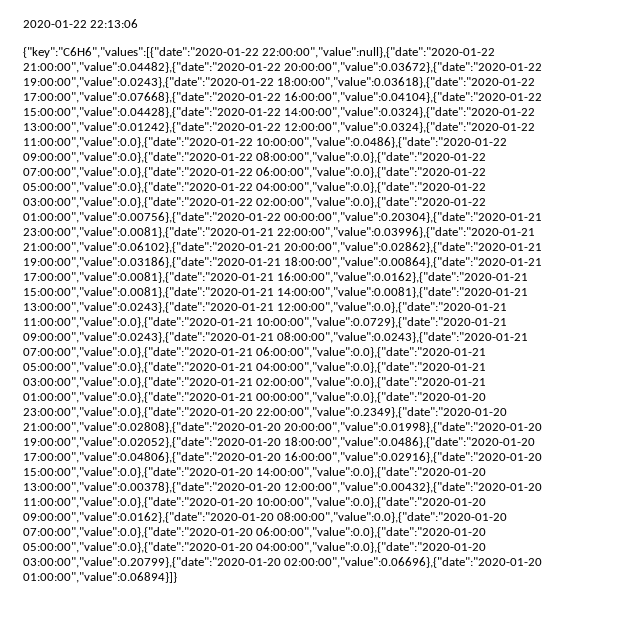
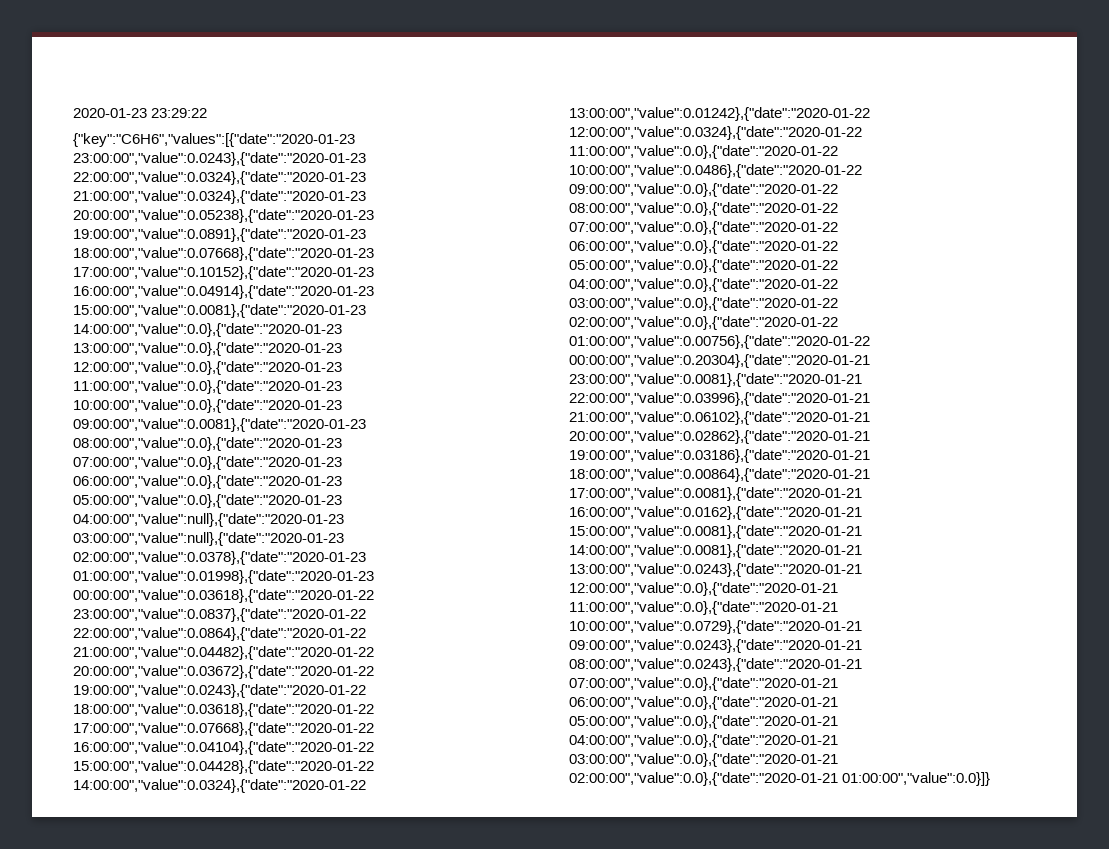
- 2020-01-22 22:13:06
- {"key":"C6H6","values":[{"date":"2020-01-22 22:00:00","value":null},{"date":"2020-01-22 21:00:00","value":0.04482},{"date":"2020-01-22 20:00:00","value":0.03672},{"date":"2020-01-22 19:00:00","value":0.0243},{"date":"2020-01-22 18:00:00","value":0.03618},{"date":"2020-01-22 17:00:00","value":0.07668},{"date":"2020-01-22 16:00:00","value":0.04104},{"date":"2020-01-22 15:00:00","value":0.04428},{"date":"2020-01-22 14:00:00","value":0.0324},{"date":"2020-01-22 13:00:00","value":0.01242},{"date":"2020-01-22 12:00:00","value":0.0324},{"date":"2020-01-22 11:00:00","value":0.0},{"date":"2020-01-22 10:00:00","value":0.0486},{"date":"2020-01-22 09:00:00","value":0.0},{"date":"2020-01-22 08:00:00","value":0.0},{"date":"2020-01-22 07:00:00","value":0.0},{"date":"2020-01-22 06:00:00","value":0.0},{"date":"2020-01-22 05:00:00","value":0.0},{"date":"2020-01-22 04:00:00","value":0.0},{"date":"2020-01-22 03:00:00","value":0.0},{"date":"2020-01-22 02:00:00","value":0.0},{"date":"2020-01-22 01:00:00","value":0.00756},{"date":"2020-01-22 00:00:00","value":0.20304},{"date":"2020-01-21 23:00:00","value":0.0081},{"date":"2020-01-21 22:00:00","value":0.03996},{"date":"2020-01-21 21:00:00","value":0.06102},{"date":"2020-01-21 20:00:00","value":0.02862},{"date":"2020-01-21 19:00:00","value":0.03186},{"date":"2020-01-21 18:00:00","value":0.00864},{"date":"2020-01-21 17:00:00","value":0.0081},{"date":"2020-01-21 16:00:00","value":0.0162},{"date":"2020-01-21 15:00:00","value":0.0081},{"date":"2020-01-21 14:00:00","value":0.0081},{"date":"2020-01-21 13:00:00","value":0.0243},{"date":"2020-01-21 12:00:00","value":0.0},{"date":"2020-01-21 11:00:00","value":0.0},{"date":"2020-01-21 10:00:00","value":0.0729},{"date":"2020-01-21 09:00:00","value":0.0243},{"date":"2020-01-21 08:00:00","value":0.0243},{"date":"2020-01-21 07:00:00","value":0.0},{"date":"2020-01-21 06:00:00","value":0.0},{"date":"2020-01-21 05:00:00","value":0.0},{"date":"2020-01-21 04:00:00","value":0.0},{"date":"2020-01-21 03:00:00","value":0.0},{"date":"2020-01-21 02:00:00","value":0.0},{"date":"2020-01-21 01:00:00","value":0.0},{"date":"2020-01-21 00:00:00","value":0.0},{"date":"2020-01-20 23:00:00","value":0.0},{"date":"2020-01-20 22:00:00","value":0.2349},{"date":"2020-01-20 21:00:00","value":0.02808},{"date":"2020-01-20 20:00:00","value":0.01998},{"date":"2020-01-20 19:00:00","value":0.02052},{"date":"2020-01-20 18:00:00","value":0.0486},{"date":"2020-01-20 17:00:00","value":0.04806},{"date":"2020-01-20 16:00:00","value":0.02916},{"date":"2020-01-20 15:00:00","value":0.0},{"date":"2020-01-20 14:00:00","value":0.0},{"date":"2020-01-20 13:00:00","value":0.00378},{"date":"2020-01-20 12:00:00","value":0.00432},{"date":"2020-01-20 11:00:00","value":0.0},{"date":"2020-01-20 10:00:00","value":0.0},{"date":"2020-01-20 09:00:00","value":0.0162},{"date":"2020-01-20 08:00:00","value":0.0},{"date":"2020-01-20 07:00:00","value":0.0},{"date":"2020-01-20 06:00:00","value":0.0},{"date":"2020-01-20 05:00:00","value":0.0},{"date":"2020-01-20 04:00:00","value":0.0},{"date":"2020-01-20 03:00:00","value":0.20799},{"date":"2020-01-20 02:00:00","value":0.06696},{"date":"2020-01-20 01:00:00","value":0.06894}]}
+ 2020-01-23 23:29:22
+ {"key":"C6H6","values":[{"date":"2020-01-23 23:00:00","value":0.0243},{"date":"2020-01-23 22:00:00","value":0.0324},{"date":"2020-01-23 21:00:00","value":0.0324},{"date":"2020-01-23 20:00:00","value":0.05238},{"date":"2020-01-23 19:00:00","value":0.0891},{"date":"2020-01-23 18:00:00","value":0.07668},{"date":"2020-01-23 17:00:00","value":0.10152},{"date":"2020-01-23 16:00:00","value":0.04914},{"date":"2020-01-23 15:00:00","value":0.0081},{"date":"2020-01-23 14:00:00","value":0.0},{"date":"2020-01-23 13:00:00","value":0.0},{"date":"2020-01-23 12:00:00","value":0.0},{"date":"2020-01-23 11:00:00","value":0.0},{"date":"2020-01-23 10:00:00","value":0.0},{"date":"2020-01-23 09:00:00","value":0.0081},{"date":"2020-01-23 08:00:00","value":0.0},{"date":"2020-01-23 07:00:00","value":0.0},{"date":"2020-01-23 06:00:00","value":0.0},{"date":"2020-01-23 05:00:00","value":0.0},{"date":"2020-01-23 04:00:00","value":null},{"date":"2020-01-23 03:00:00","value":null},{"date":"2020-01-23 02:00:00","value":0.0378},{"date":"2020-01-23 01:00:00","value":0.01998},{"date":"2020-01-23 00:00:00","value":0.03618},{"date":"2020-01-22 23:00:00","value":0.0837},{"date":"2020-01-22 22:00:00","value":0.0864},{"date":"2020-01-22 21:00:00","value":0.04482},{"date":"2020-01-22 20:00:00","value":0.03672},{"date":"2020-01-22 19:00:00","value":0.0243},{"date":"2020-01-22 18:00:00","value":0.03618},{"date":"2020-01-22 17:00:00","value":0.07668},{"date":"2020-01-22 16:00:00","value":0.04104},{"date":"2020-01-22 15:00:00","value":0.04428},{"date":"2020-01-22 14:00:00","value":0.0324},{"date":"2020-01-22 13:00:00","value":0.01242},{"date":"2020-01-22 12:00:00","value":0.0324},{"date":"2020-01-22 11:00:00","value":0.0},{"date":"2020-01-22 10:00:00","value":0.0486},{"date":"2020-01-22 09:00:00","value":0.0},{"date":"2020-01-22 08:00:00","value":0.0},{"date":"2020-01-22 07:00:00","value":0.0},{"date":"2020-01-22 06:00:00","value":0.0},{"date":"2020-01-22 05:00:00","value":0.0},{"date":"2020-01-22 04:00:00","value":0.0},{"date":"2020-01-22 03:00:00","value":0.0},{"date":"2020-01-22 02:00:00","value":0.0},{"date":"2020-01-22 01:00:00","value":0.00756},{"date":"2020-01-22 00:00:00","value":0.20304},{"date":"2020-01-21 23:00:00","value":0.0081},{"date":"2020-01-21 22:00:00","value":0.03996},{"date":"2020-01-21 21:00:00","value":0.06102},{"date":"2020-01-21 20:00:00","value":0.02862},{"date":"2020-01-21 19:00:00","value":0.03186},{"date":"2020-01-21 18:00:00","value":0.00864},{"date":"2020-01-21 17:00:00","value":0.0081},{"date":"2020-01-21 16:00:00","value":0.0162},{"date":"2020-01-21 15:00:00","value":0.0081},{"date":"2020-01-21 14:00:00","value":0.0081},{"date":"2020-01-21 13:00:00","value":0.0243},{"date":"2020-01-21 12:00:00","value":0.0},{"date":"2020-01-21 11:00:00","value":0.0},{"date":"2020-01-21 10:00:00","value":0.0729},{"date":"2020-01-21 09:00:00","value":0.0243},{"date":"2020-01-21 08:00:00","value":0.0243},{"date":"2020-01-21 07:00:00","value":0.0},{"date":"2020-01-21 06:00:00","value":0.0},{"date":"2020-01-21 05:00:00","value":0.0},{"date":"2020-01-21 04:00:00","value":0.0},{"date":"2020-01-21 03:00:00","value":0.0},{"date":"2020-01-21 02:00:00","value":0.0},{"date":"2020-01-21 01:00:00","value":0.0}]}

